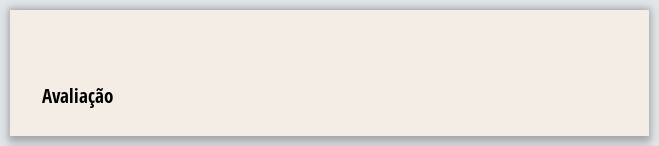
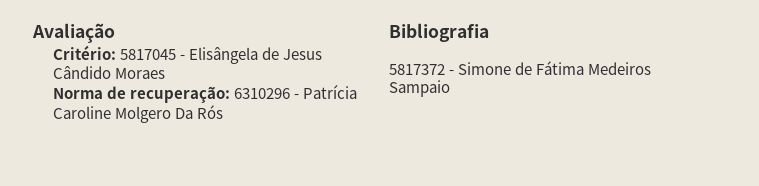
+ Critério: 5817045 - Elisângela de Jesus Cândido Moraes
+ Norma de recuperação: 6310296 - Patrícia Caroline Molgero Da Rós
+ Bibliografia
+ 5817372 - Simone de Fátima Medeiros Sampaio

